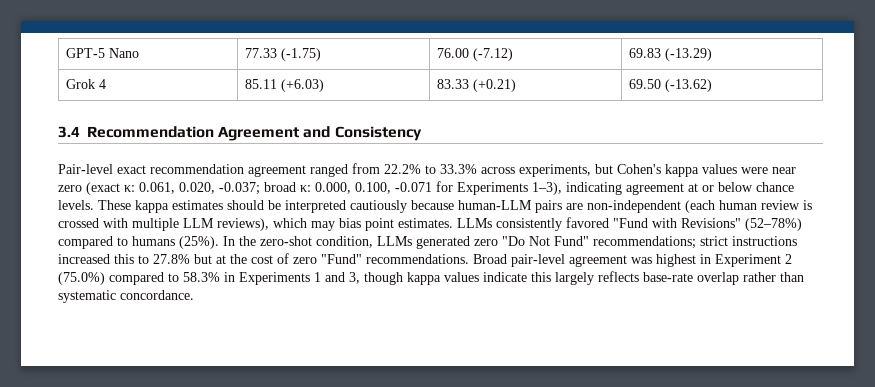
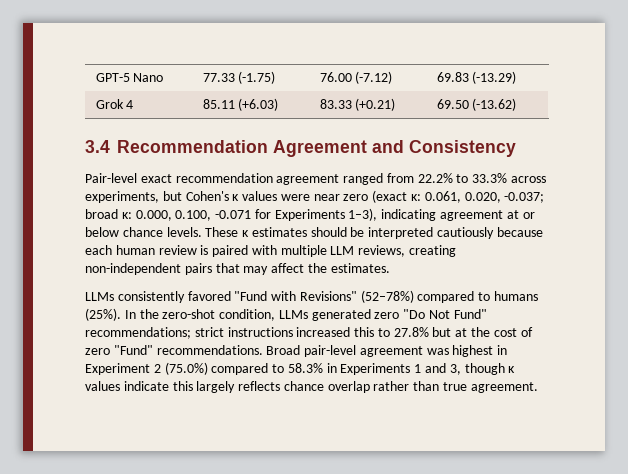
- Pair-level exact recommendation agreement ranged from 22.2% to 33.3% across experiments, but Cohen's kappa values were near zero (exact κ: 0.061, 0.020, -0.037; broad κ: 0.000, 0.100, -0.071 for Experiments 1–3), indicating agreement at or below chance levels.
+ Pair-level exact recommendation agreement ranged from 22.2% to 33.3% across experiments, but Cohen's κ values were near zero (exact κ: 0.061, 0.020, -0.037; broad κ: 0.000, 0.100, -0.071 for Experiments 1–3), indicating agreement at or below chance levels.
- These kappa estimates should be interpreted cautiously because human-LLM pairs are non-independent (each human review is crossed with multiple LLM reviews), which may bias point estimates. LLMs consistently favored "Fund with Revisions" (52–78%) compared to humans (25%).
+ These κ estimates should be interpreted cautiously because each human review is paired with multiple LLM reviews, creating non-independent pairs that may affect the estimates.
+ LLMs consistently favored "Fund with Revisions" (52–78%) compared to humans (25%).
- Broad pair-level agreement was highest in Experiment 2 (75.0%) compared to 58.3% in Experiments 1 and 3, though kappa values indicate this largely reflects base-rate overlap rather than systematic concordance.
+ Broad pair-level agreement was highest in Experiment 2 (75.0%) compared to 58.3% in Experiments 1 and 3, though κ values indicate this largely reflects chance overlap rather than true agreement.

